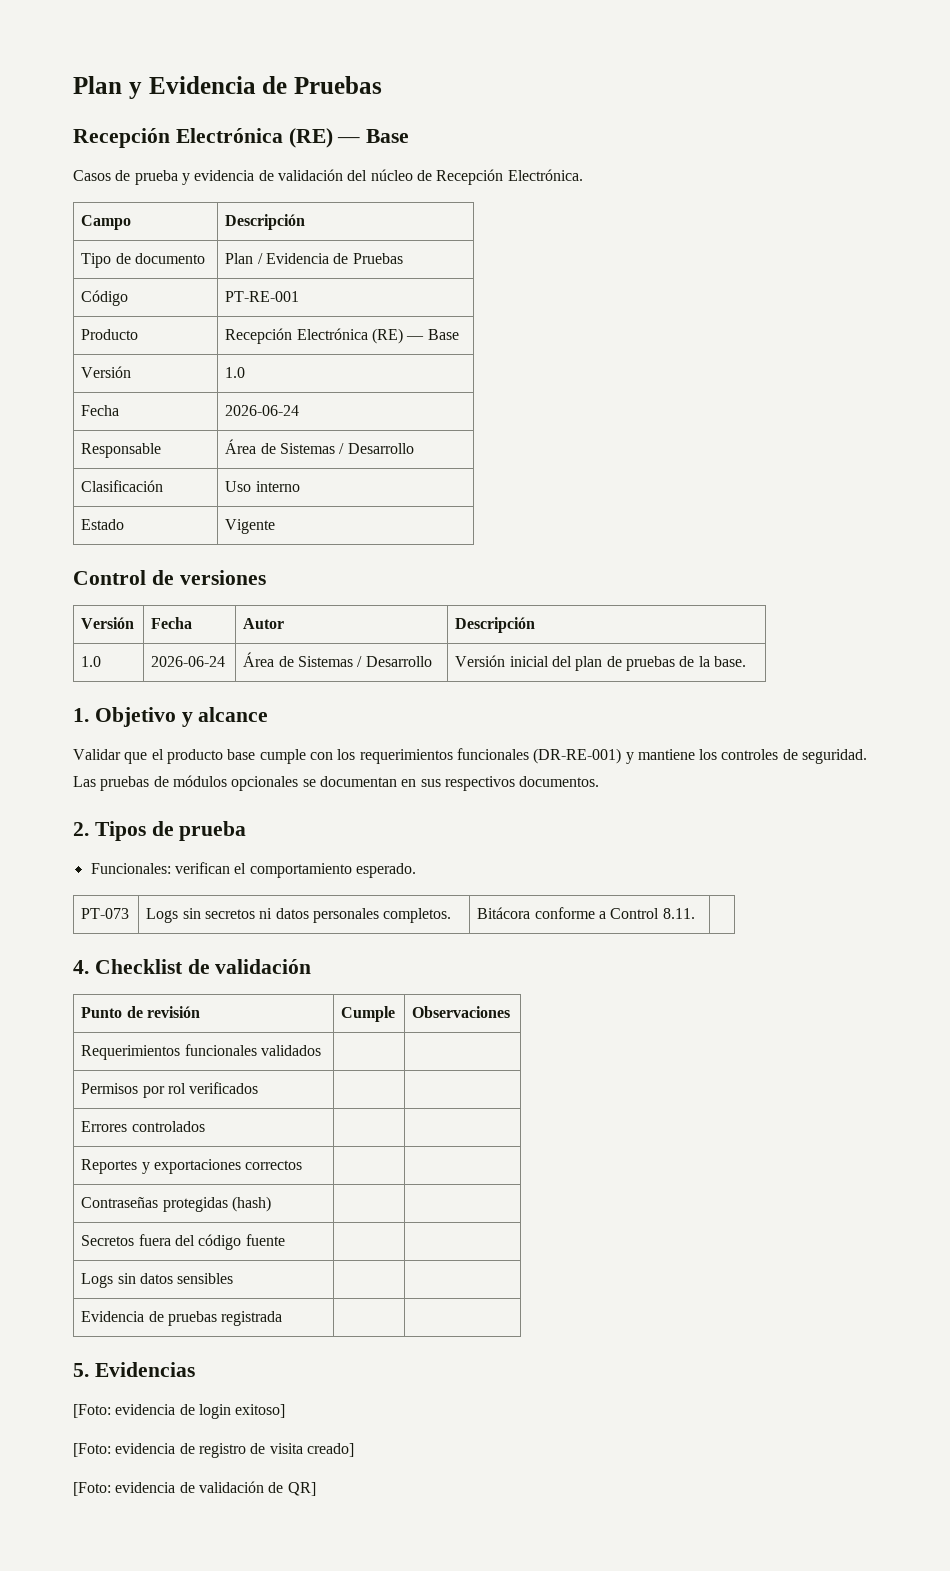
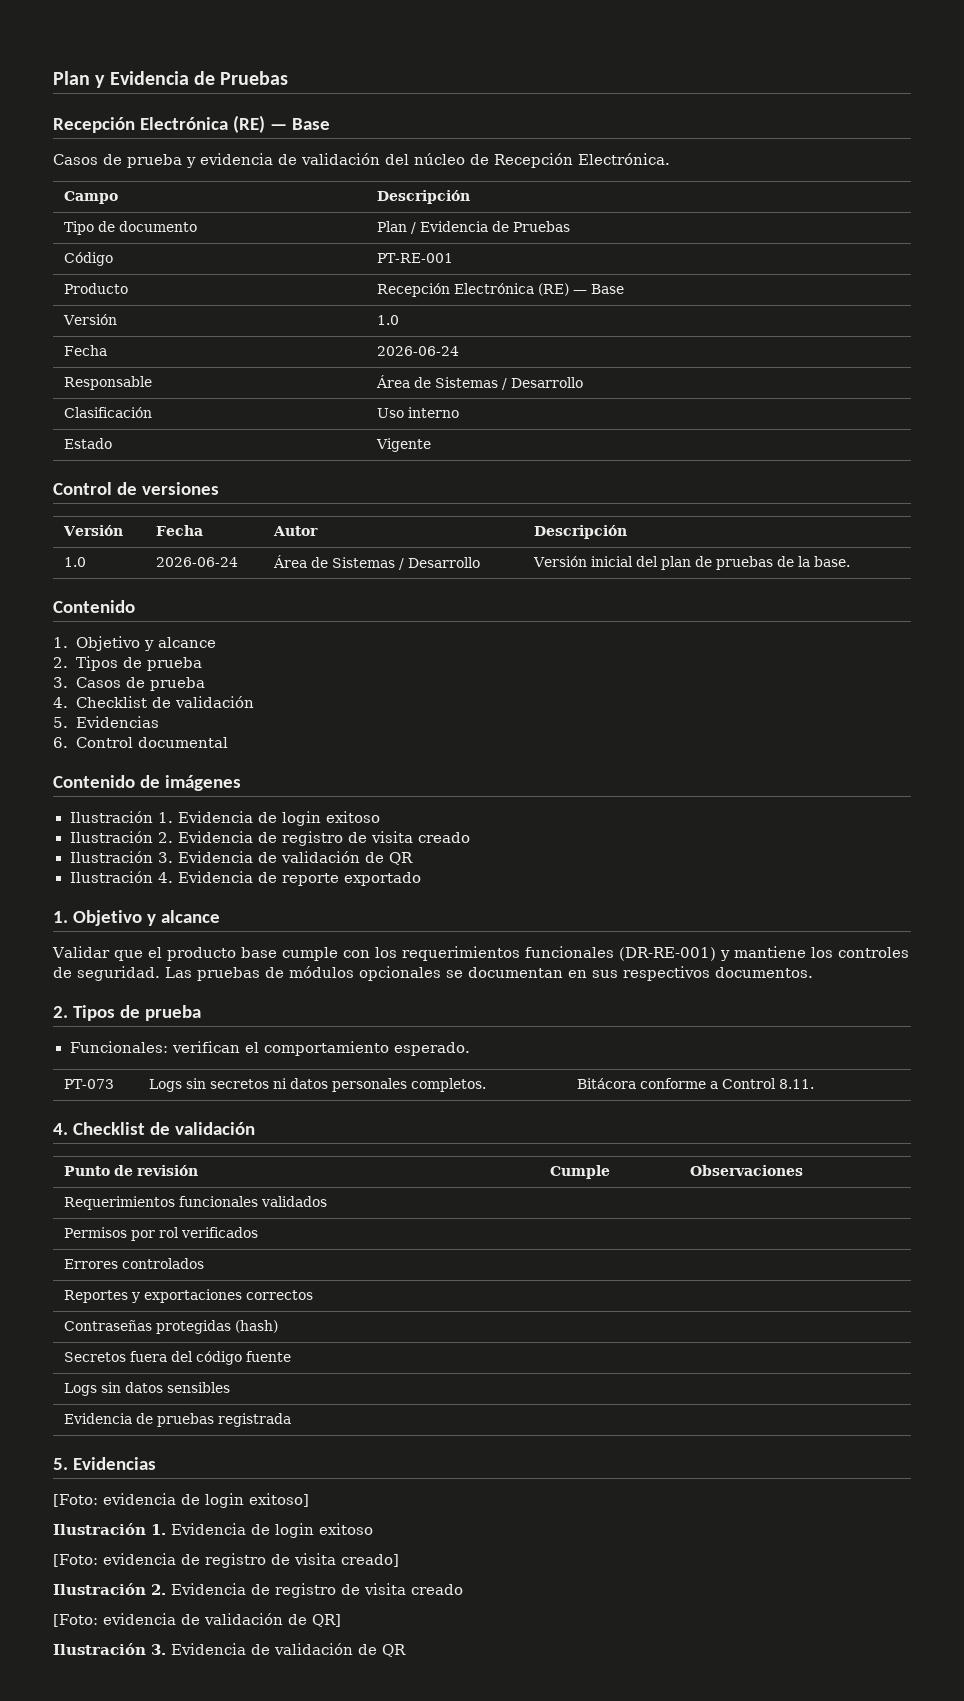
  1.0 | 2026-06-24 | Área de Sistemas / Desarrollo | Versión inicial del plan de pruebas de la base.
+ Contenido
+ 1. Objetivo y alcance
+ 2. Tipos de prueba
+ 3. Casos de prueba
+ 4. Checklist de validación
+ 5. Evidencias
+ 6. Control documental
+ Contenido de imágenes
+ Ilustración 1. Evidencia de login exitoso
+ Ilustración 2. Evidencia de registro de visita creado
+ Ilustración 3. Evidencia de validación de QR
+ Ilustración 4. Evidencia de reporte exportado
  [Foto: evidencia de login exitoso]
+ Ilustración 1. Evidencia de login exitoso
  [Foto: evidencia de registro de visita creado]
+ Ilustración 2. Evidencia de registro de visita creado
  [Foto: evidencia de validación de QR]
+ Ilustración 3. Evidencia de validación de QR

